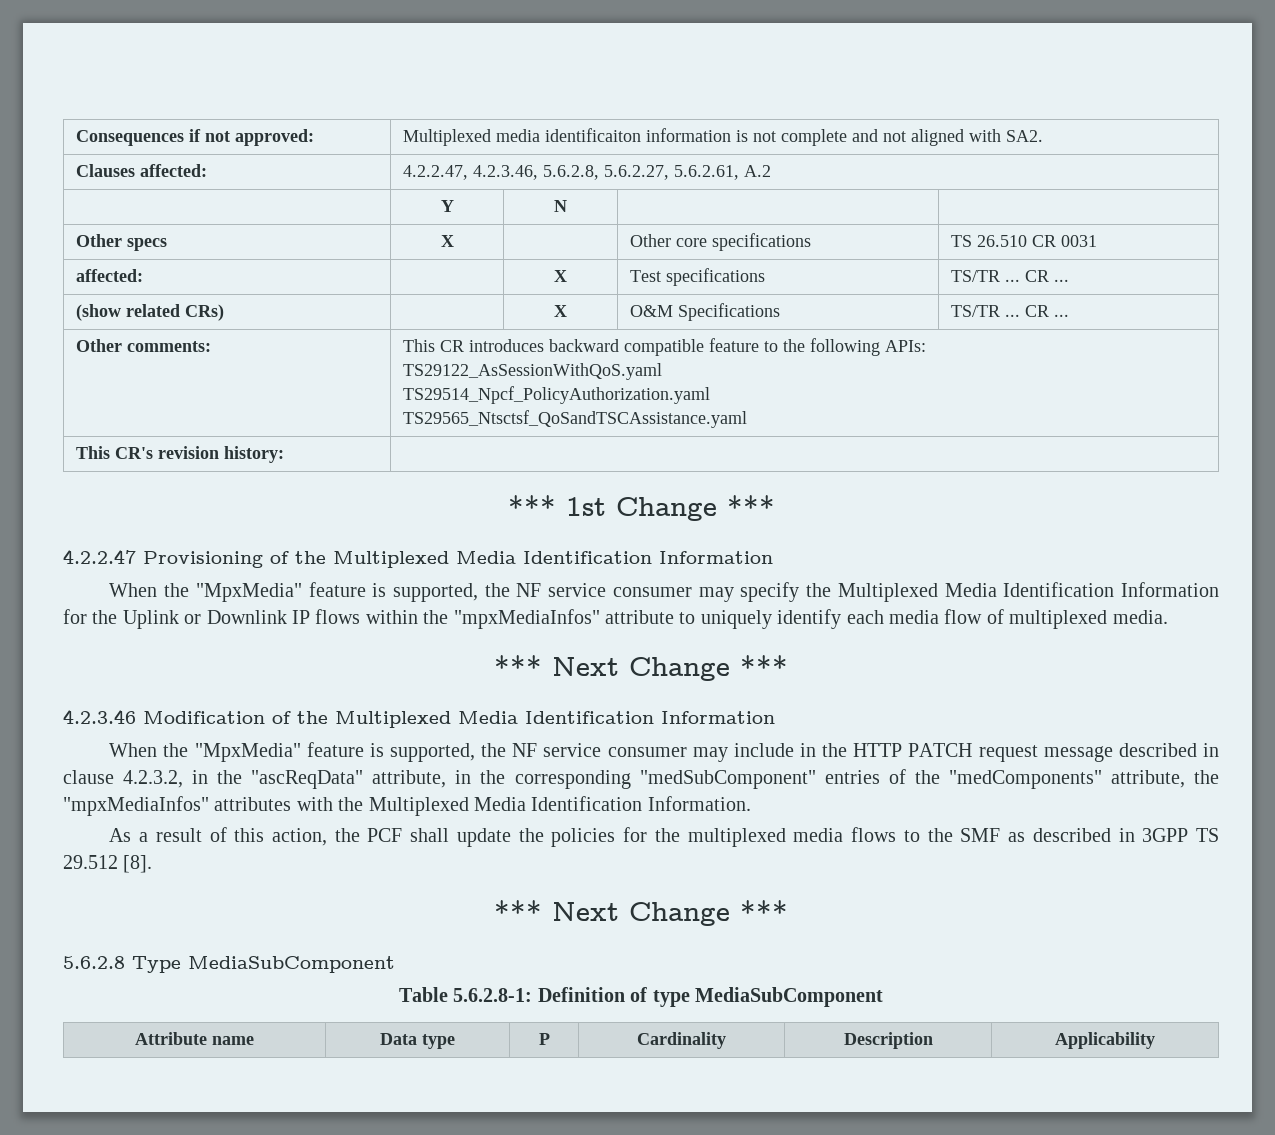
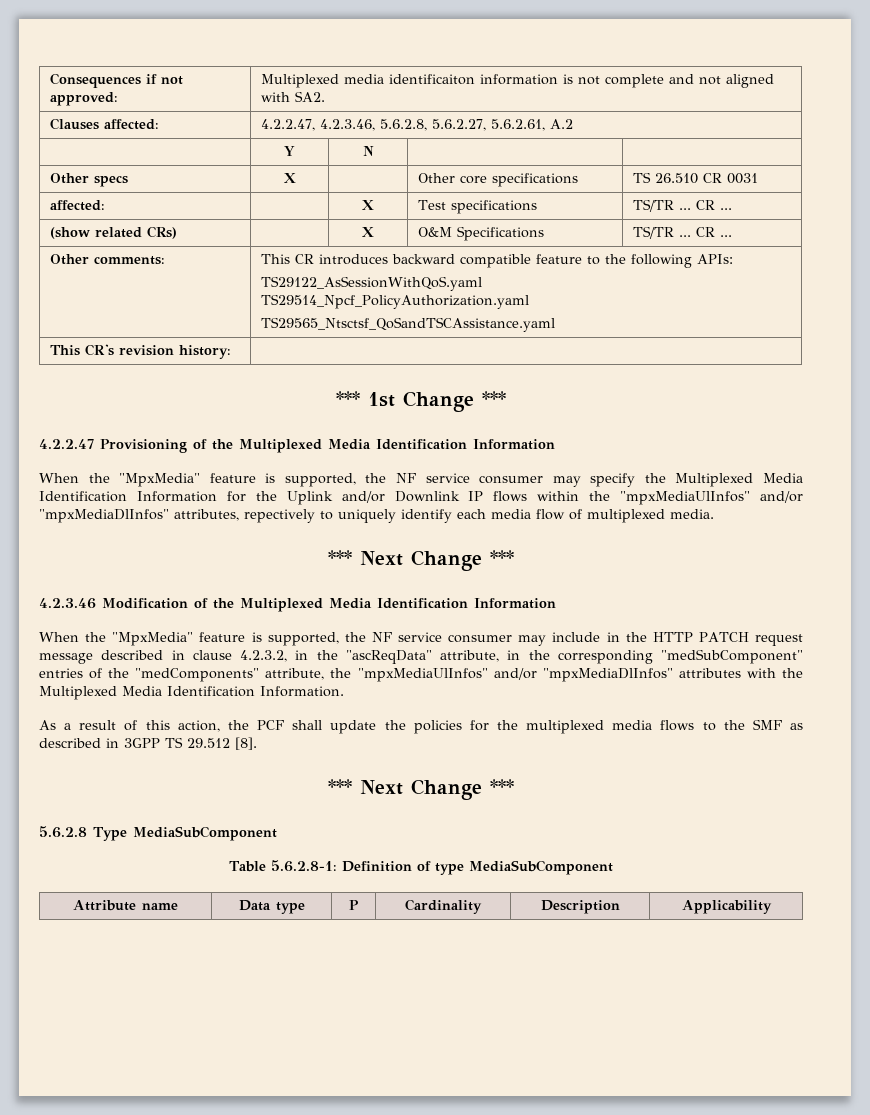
- When the "MpxMedia" feature is supported, the NF service consumer may specify the Multiplexed Media Identification Information for the Uplink or Downlink IP flows within the "mpxMediaInfos" attribute to uniquely identify each media flow of multiplexed media.
+ When the "MpxMedia" feature is supported, the NF service consumer may specify the Multiplexed Media Identification Information for the Uplink and/or Downlink IP flows within the "mpxMediaUlInfos" and/or "mpxMediaDlInfos" attributes, repectively to uniquely identify each media flow of multiplexed media.
- When the "MpxMedia" feature is supported, the NF service consumer may include in the HTTP PATCH request message described in clause 4.2.3.2, in the "ascReqData" attribute, in the corresponding "medSubComponent" entries of the "medComponents" attribute, the "mpxMediaInfos" attributes with the Multiplexed Media Identification Information.
+ When the "MpxMedia" feature is supported, the NF service consumer may include in the HTTP PATCH request message described in clause 4.2.3.2, in the "ascReqData" attribute, in the corresponding "medSubComponent" entries of the "medComponents" attribute, the "mpxMediaUlInfos" and/or "mpxMediaDlInfos" attributes with the Multiplexed Media Identification Information.

